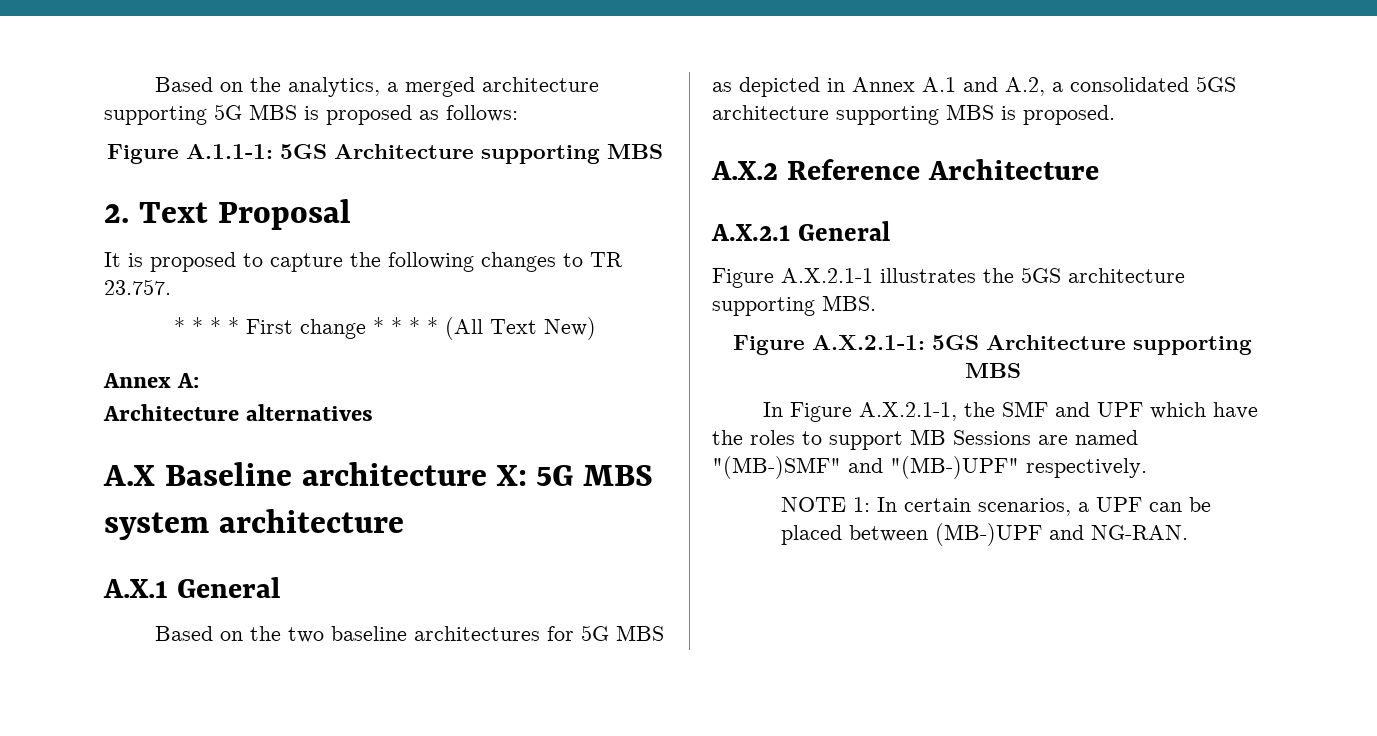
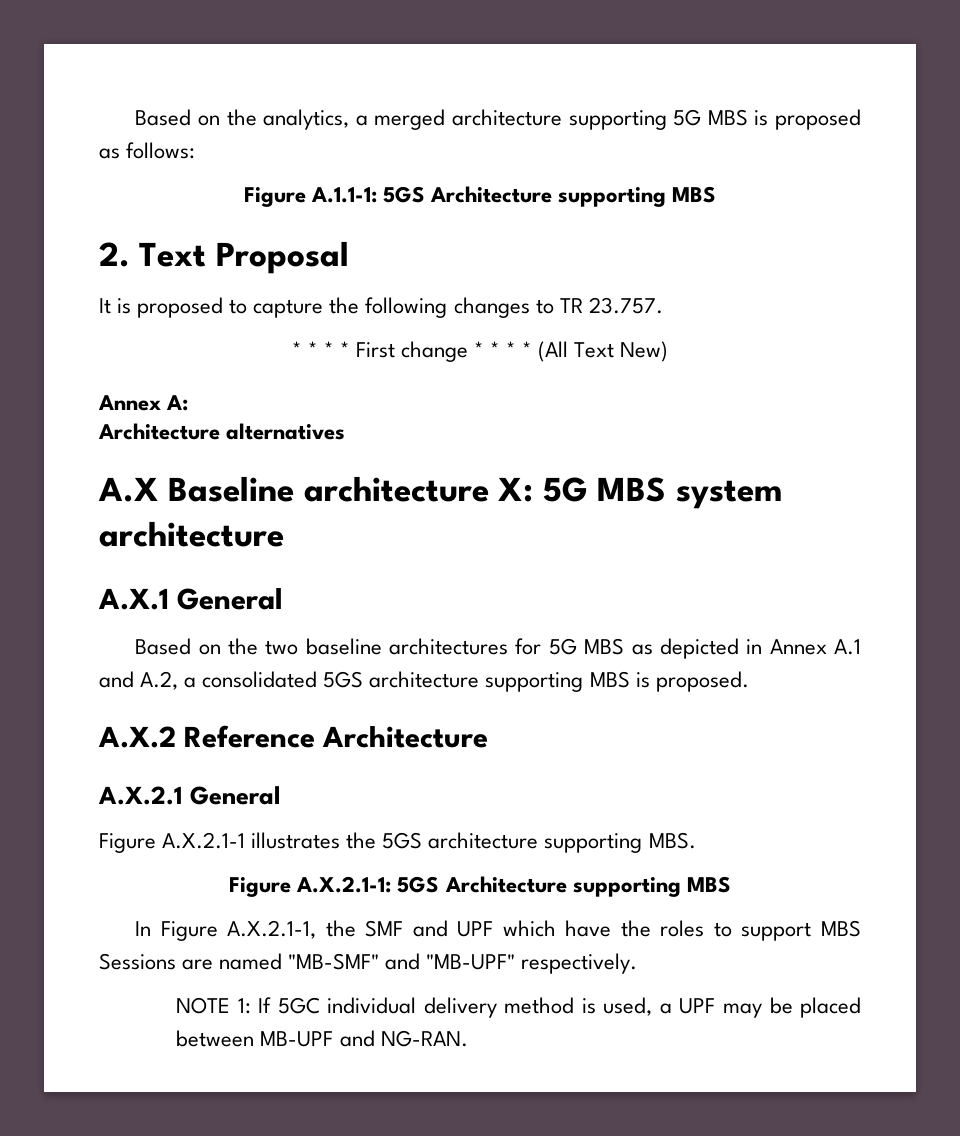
- In Figure A.X.2.1-1, the SMF and UPF which have the roles to support MB Sessions are named "(MB-)SMF" and "(MB-)UPF" respectively.
+ In Figure A.X.2.1-1, the SMF and UPF which have the roles to support MBS Sessions are named "MB-SMF" and "MB-UPF" respectively.
- NOTE 1: In certain scenarios, a UPF can be placed between (MB-)UPF and NG-RAN.
+ NOTE 1: If 5GC individual delivery method is used, a UPF may be placed between MB-UPF and NG-RAN.

